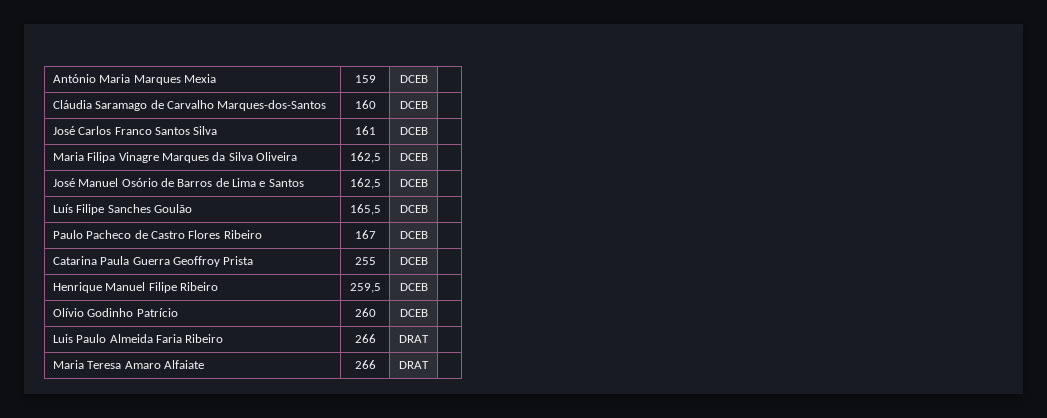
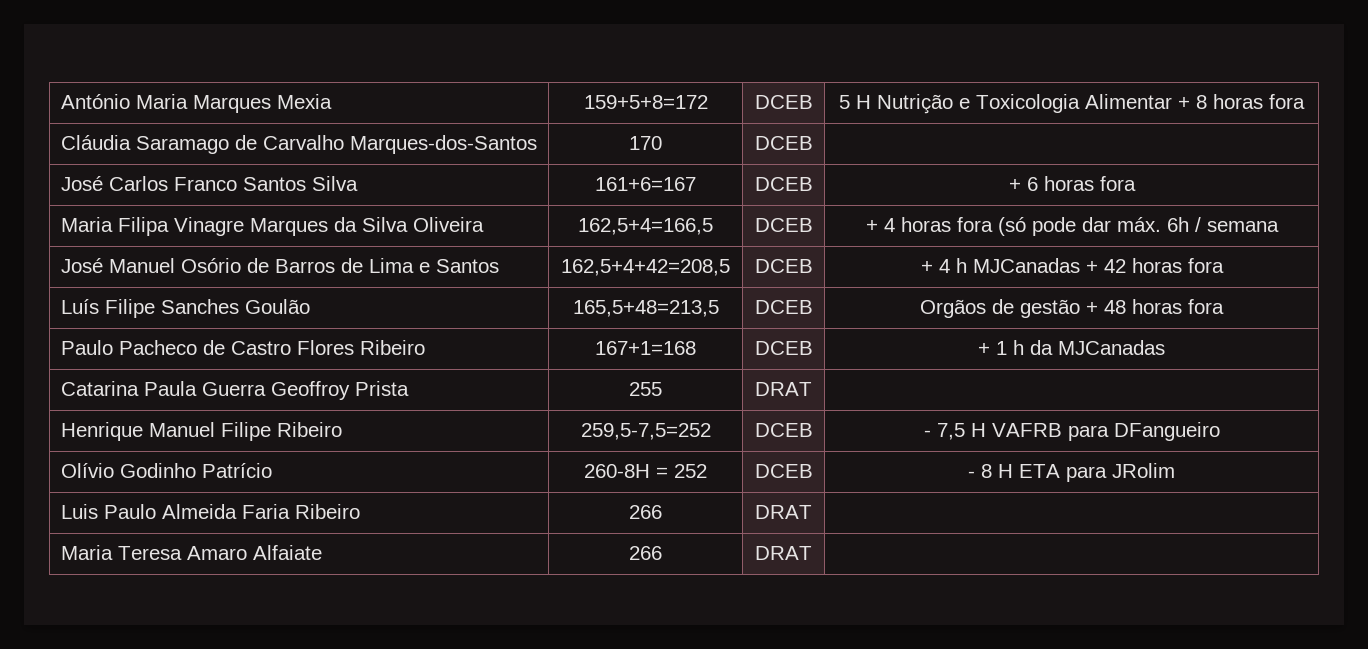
- António Maria Marques Mexia | 159 | DCEB |
+ António Maria Marques Mexia | 159+5+8=172 | DCEB | 5 H Nutrição e Toxicologia Alimentar + 8 horas fora
- Cláudia Saramago de Carvalho Marques-dos-Santos | 160 | DCEB |
+ Cláudia Saramago de Carvalho Marques-dos-Santos | 170 | DCEB |
- José Carlos Franco Santos Silva | 161 | DCEB |
+ José Carlos Franco Santos Silva | 161+6=167 | DCEB | + 6 horas fora
- Maria Filipa Vinagre Marques da Silva Oliveira | 162,5 | DCEB |
+ Maria Filipa Vinagre Marques da Silva Oliveira | 162,5+4=166,5 | DCEB | + 4 horas fora (só pode dar máx. 6h / semana
- José Manuel Osório de Barros de Lima e Santos | 162,5 | DCEB |
+ José Manuel Osório de Barros de Lima e Santos | 162,5+4+42=208,5 | DCEB | + 4 h MJCanadas + 42 horas fora
- Luís Filipe Sanches Goulão | 165,5 | DCEB |
+ Luís Filipe Sanches Goulão | 165,5+48=213,5 | DCEB | Orgãos de gestão + 48 horas fora
- Paulo Pacheco de Castro Flores Ribeiro | 167 | DCEB |
+ Paulo Pacheco de Castro Flores Ribeiro | 167+1=168 | DCEB | + 1 h da MJCanadas
- Catarina Paula Guerra Geoffroy Prista | 255 | DCEB |
+ Catarina Paula Guerra Geoffroy Prista | 255 | DRAT |
- Henrique Manuel Filipe Ribeiro | 259,5 | DCEB |
- Olívio Godinho Patrício | 260 | DCEB |
+ Henrique Manuel Filipe Ribeiro | 259,5-7,5=252 | DCEB | - 7,5 H VAFRB para DFangueiro
+ Olívio Godinho Patrício | 260-8H = 252 | DCEB | - 8 H ETA para JRolim

